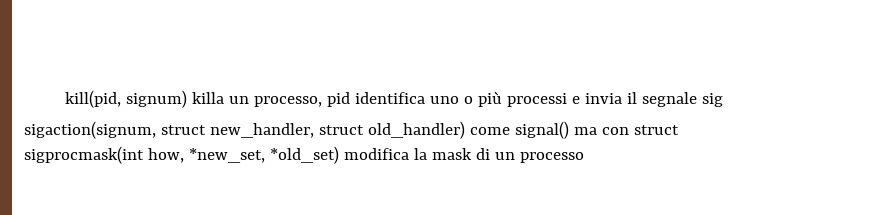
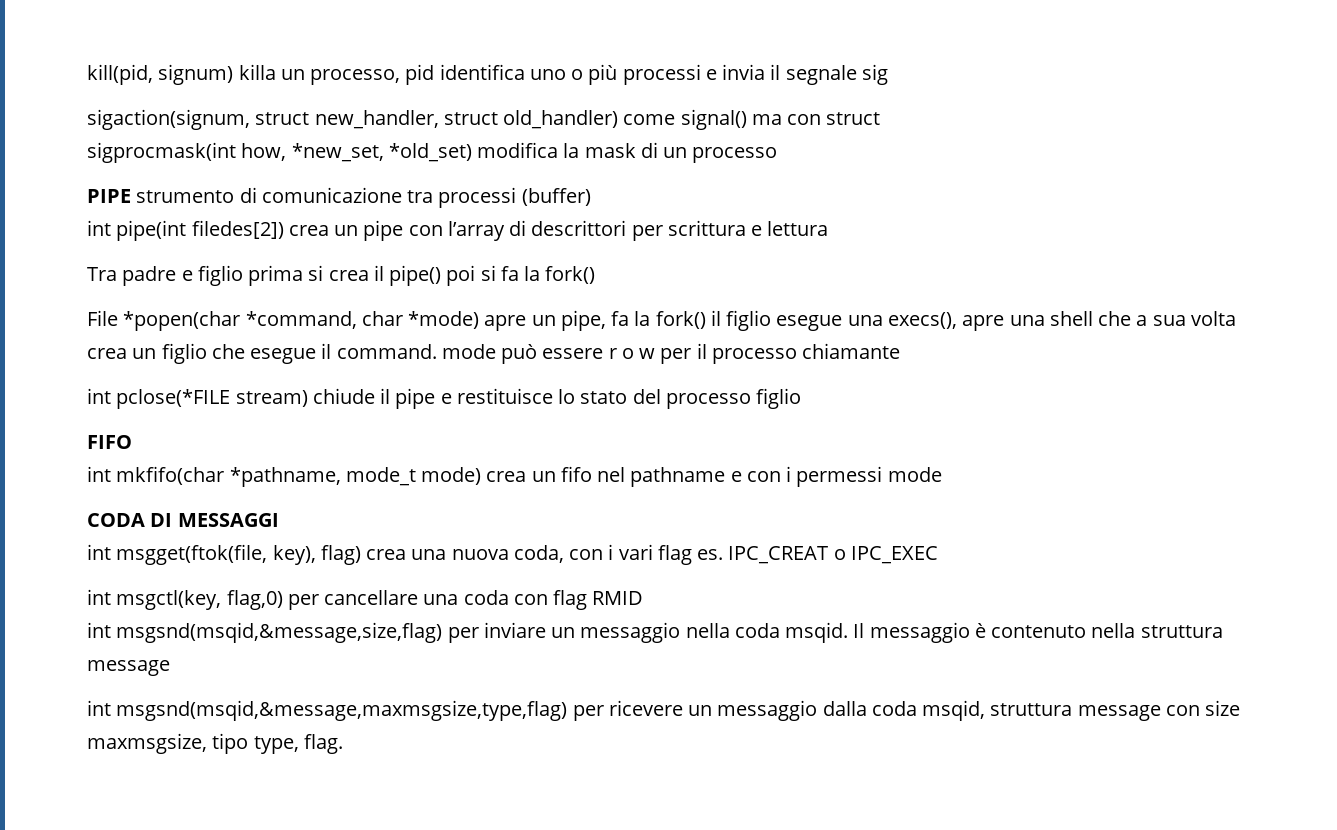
+ PIPE strumento di comunicazione tra processi (buffer)
+ int pipe(int filedes[2]) crea un pipe con l’array di descrittori per scrittura e lettura
+ Tra padre e figlio prima si crea il pipe() poi si fa la fork()
+ File *popen(char *command, char *mode) apre un pipe, fa la fork() il figlio esegue una execs(), apre una shell che a sua volta crea un figlio che esegue il command. mode può essere r o w per il processo chiamante
+ int pclose(*FILE stream) chiude il pipe e restituisce lo stato del processo figlio
+ FIFO
+ int mkfifo(char *pathname, mode_t mode) crea un fifo nel pathname e con i permessi mode
+ CODA DI MESSAGGI
+ int msgget(ftok(file, key), flag) crea una nuova coda, con i vari flag es. IPC_CREAT o IPC_EXEC
+ int msgctl(key, flag,0) per cancellare una coda con flag RMID
+ int msgsnd(msqid,&message,size,flag) per inviare un messaggio nella coda msqid. Il messaggio è contenuto nella struttura message
+ int msgsnd(msqid,&message,maxmsgsize,type,flag) per ricevere un messaggio dalla coda msqid, struttura message con size maxmsgsize, tipo type, flag.

